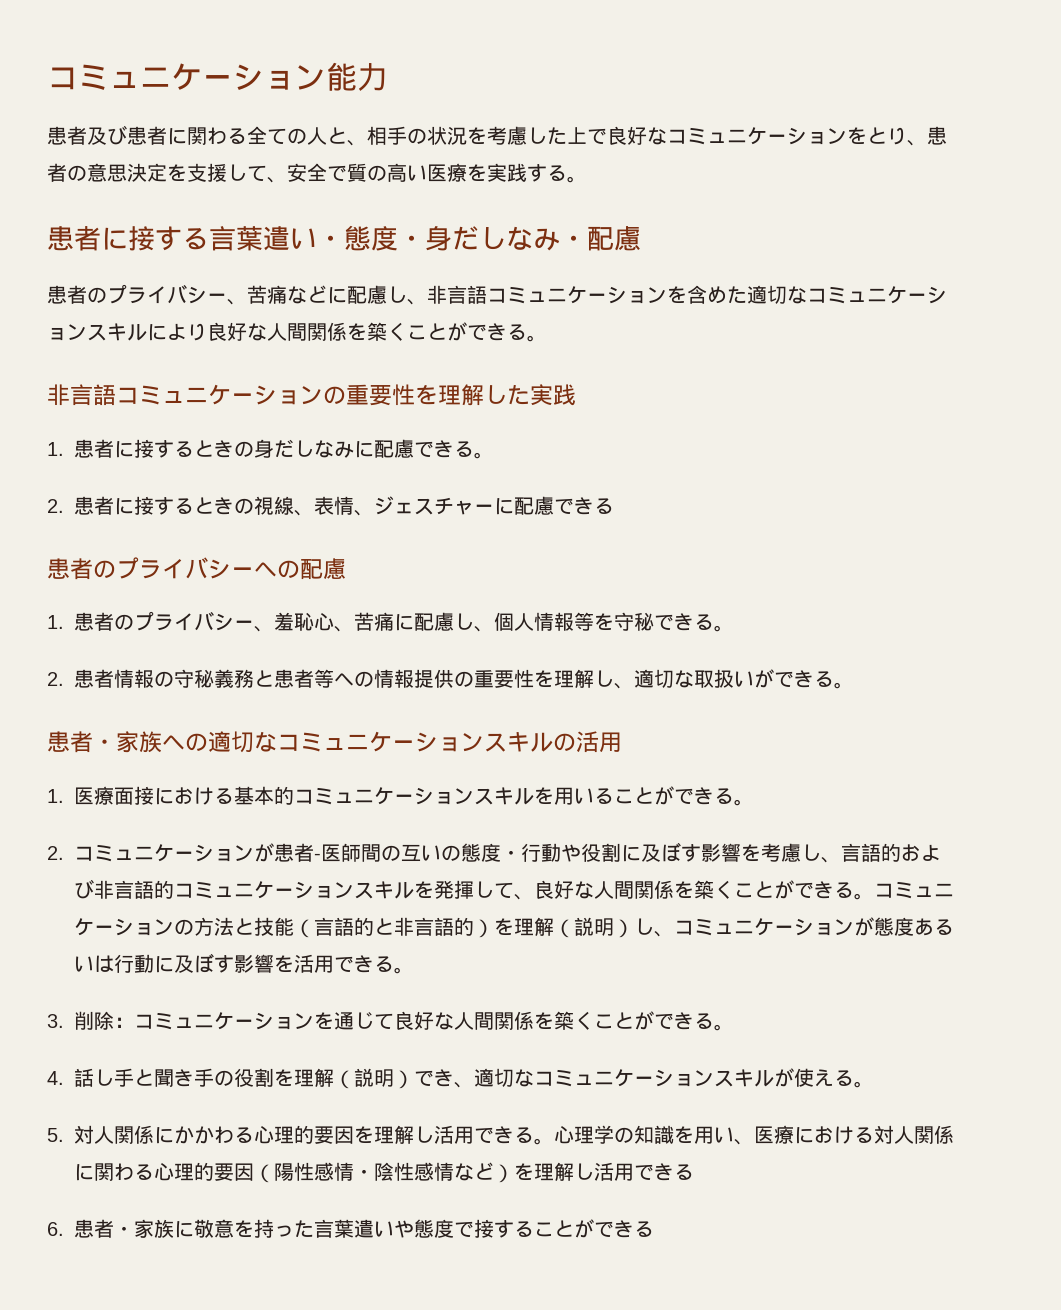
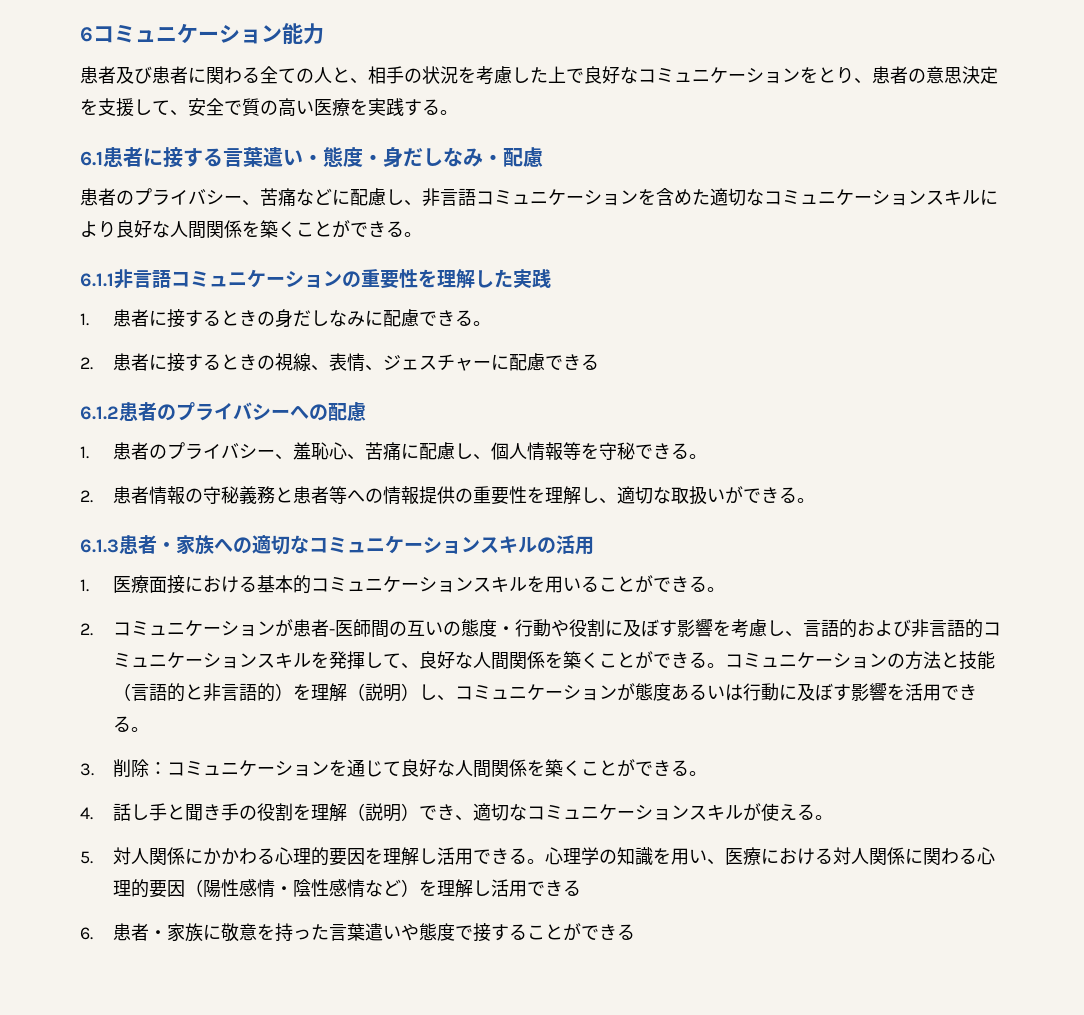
- コミュニケーション能力
+ 6コミュニケーション能力
- 患者に接する言葉遣い・態度・身だしなみ・配慮
+ 6.1患者に接する言葉遣い・態度・身だしなみ・配慮
- 非言語コミュニケーションの重要性を理解した実践
+ 6.1.1非言語コミュニケーションの重要性を理解した実践
- 患者のプライバシーへの配慮
+ 6.1.2患者のプライバシーへの配慮
- 患者・家族への適切なコミュニケーションスキルの活用
+ 6.1.3患者・家族への適切なコミュニケーションスキルの活用

